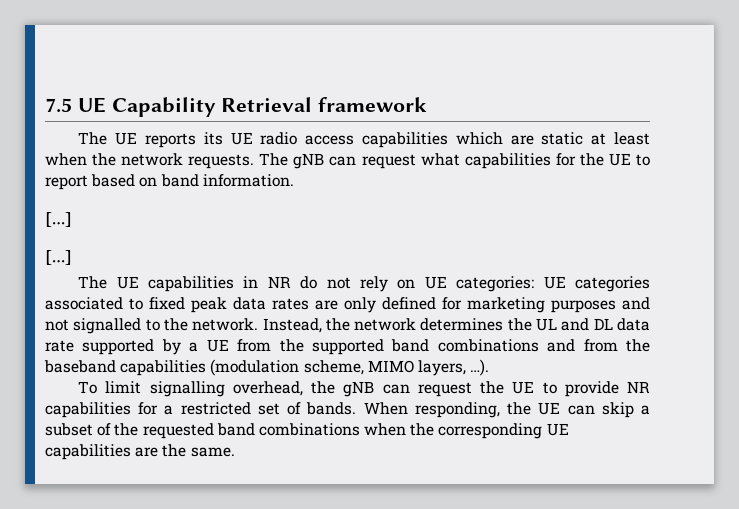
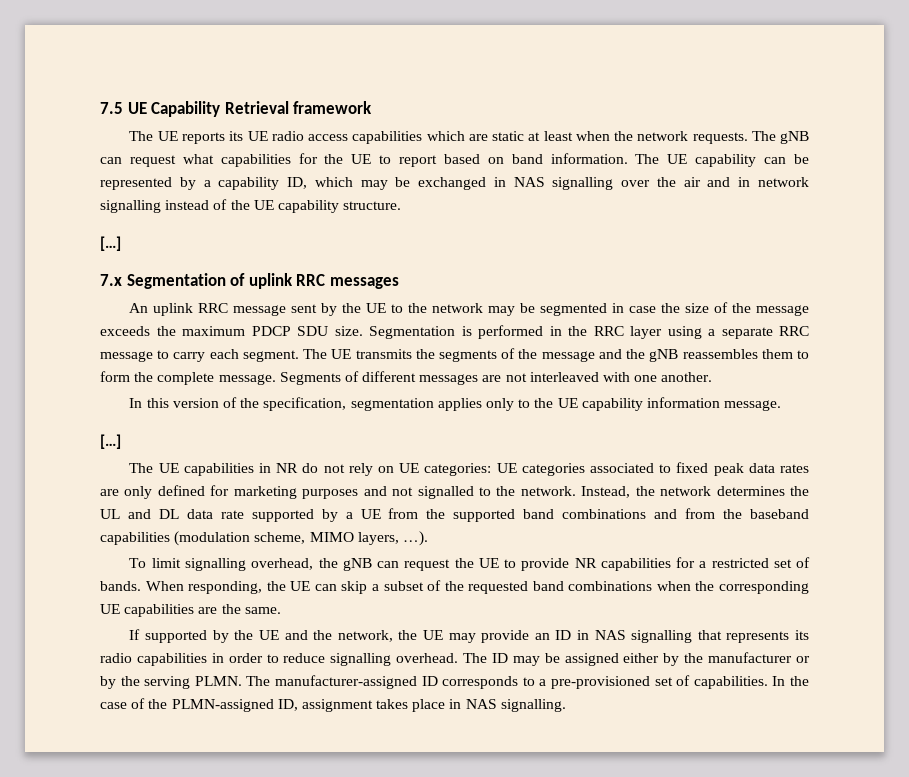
- The gNB can request what capabilities for the UE to report based on band information.
+ The gNB can request what capabilities for the UE to report based on band information. The UE capability can be represented by a capability ID, which may be exchanged in NAS signalling over the air and in network signalling instead of the UE capability structure.
  […]
+ 7.x Segmentation of uplink RRC messages
+ An uplink RRC message sent by the UE to the network may be segmented in case the size of the message exceeds the maximum PDCP SDU size. Segmentation is performed in the RRC layer using a separate RRC message to carry each segment. The UE transmits the segments of the message and the gNB reassembles them to form the complete message. Segments of different messages are not interleaved with one another.
+ In this version of the specification, segmentation applies only to the UE capability information message.
+ If supported by the UE and the network, the UE may provide an ID in NAS signalling that represents its radio capabilities in order to reduce signalling overhead. The ID may be assigned either by the manufacturer or by the serving PLMN. The manufacturer-assigned ID corresponds to a pre-provisioned set of capabilities. In the case of the PLMN-assigned ID, assignment takes place in NAS signalling.

